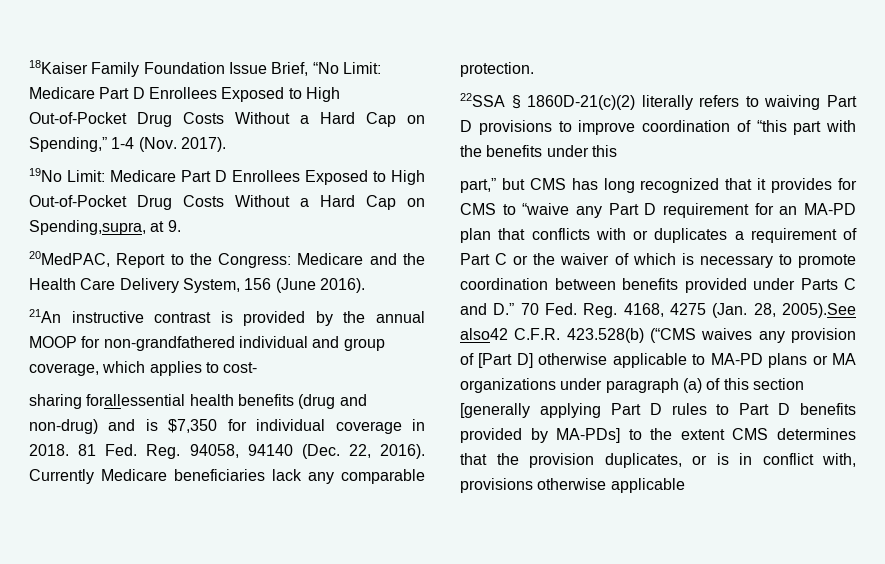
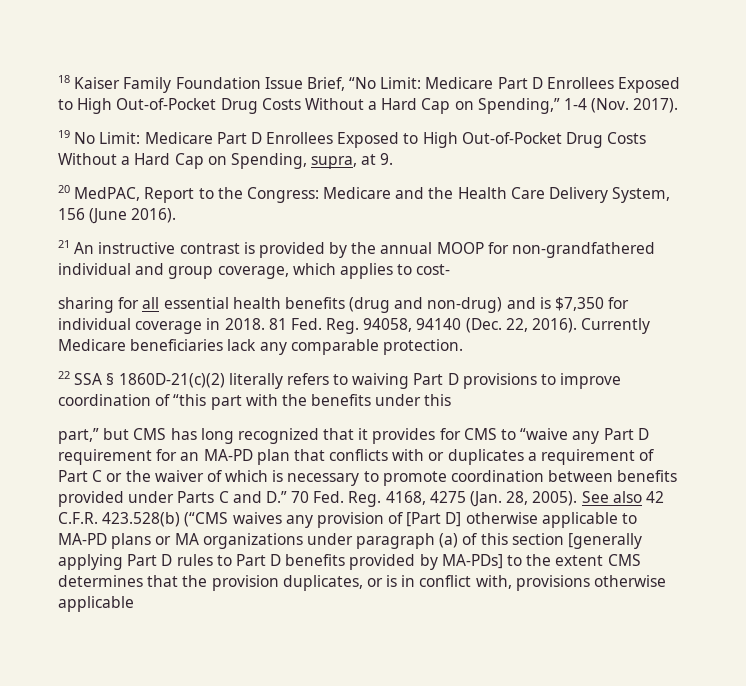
- 18Kaiser Family Foundation Issue Brief, “No Limit: Medicare Part D Enrollees Exposed to High Out-of-Pocket Drug Costs Without a Hard Cap on Spending,” 1-4 (Nov. 2017).
+ 18 Kaiser Family Foundation Issue Brief, “No Limit: Medicare Part D Enrollees Exposed to High Out-of-Pocket Drug Costs Without a Hard Cap on Spending,” 1-4 (Nov. 2017).
- 19No Limit: Medicare Part D Enrollees Exposed to High Out-of-Pocket Drug Costs Without a Hard Cap on Spending,supra, at 9.
+ 19 No Limit: Medicare Part D Enrollees Exposed to High Out-of-Pocket Drug Costs Without a Hard Cap on Spending, supra, at 9.
- 20MedPAC, Report to the Congress: Medicare and the Health Care Delivery System, 156 (June 2016).
+ 20 MedPAC, Report to the Congress: Medicare and the Health Care Delivery System, 156 (June 2016).
- 21An instructive contrast is provided by the annual MOOP for non-grandfathered individual and group coverage, which applies to cost-
+ 21 An instructive contrast is provided by the annual MOOP for non-grandfathered individual and group coverage, which applies to cost-
- sharing forallessential health benefits (drug and non-drug) and is $7,350 for individual coverage in 2018.
+ sharing for all essential health benefits (drug and non-drug) and is $7,350 for individual coverage in 2018.
- 22SSA § 1860D-21(c)(2) literally refers to waiving Part D provisions to improve coordination of “this part with the benefits under this
+ 22 SSA § 1860D-21(c)(2) literally refers to waiving Part D provisions to improve coordination of “this part with the benefits under this
- part,” but CMS has long recognized that it provides for CMS to “waive any Part D requirement for an MA-PD plan that conflicts with or duplicates a requirement of Part C or the waiver of which is necessary to promote coordination between benefits provided under Parts C and D.” 70 Fed. Reg. 4168, 4275 (Jan. 28, 2005).See also42 C.F.R. 423.528(b) (“CMS waives any provision of [Part D] otherwise applicable to MA-PD plans or MA organizations under paragraph (a) of this section [generally applying Part D rules to Part D benefits provided by MA-PDs] to the extent CMS determines that the provision duplicates, or is in conflict with, provisions otherwise applicable
+ part,” but CMS has long recognized that it provides for CMS to “waive any Part D requirement for an MA-PD plan that conflicts with or duplicates a requirement of Part C or the waiver of which is necessary to promote coordination between benefits provided under Parts C and D.” 70 Fed. Reg. 4168, 4275 (Jan. 28, 2005). See also 42 C.F.R. 423.528(b) (“CMS waives any provision of [Part D] otherwise applicable to MA-PD plans or MA organizations under paragraph (a) of this section [generally applying Part D rules to Part D benefits provided by MA-PDs] to the extent CMS determines that the provision duplicates, or is in conflict with, provisions otherwise applicable

